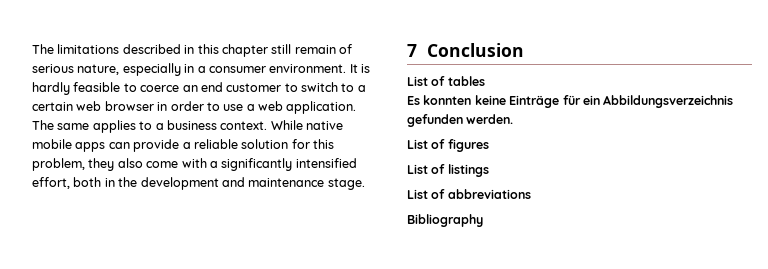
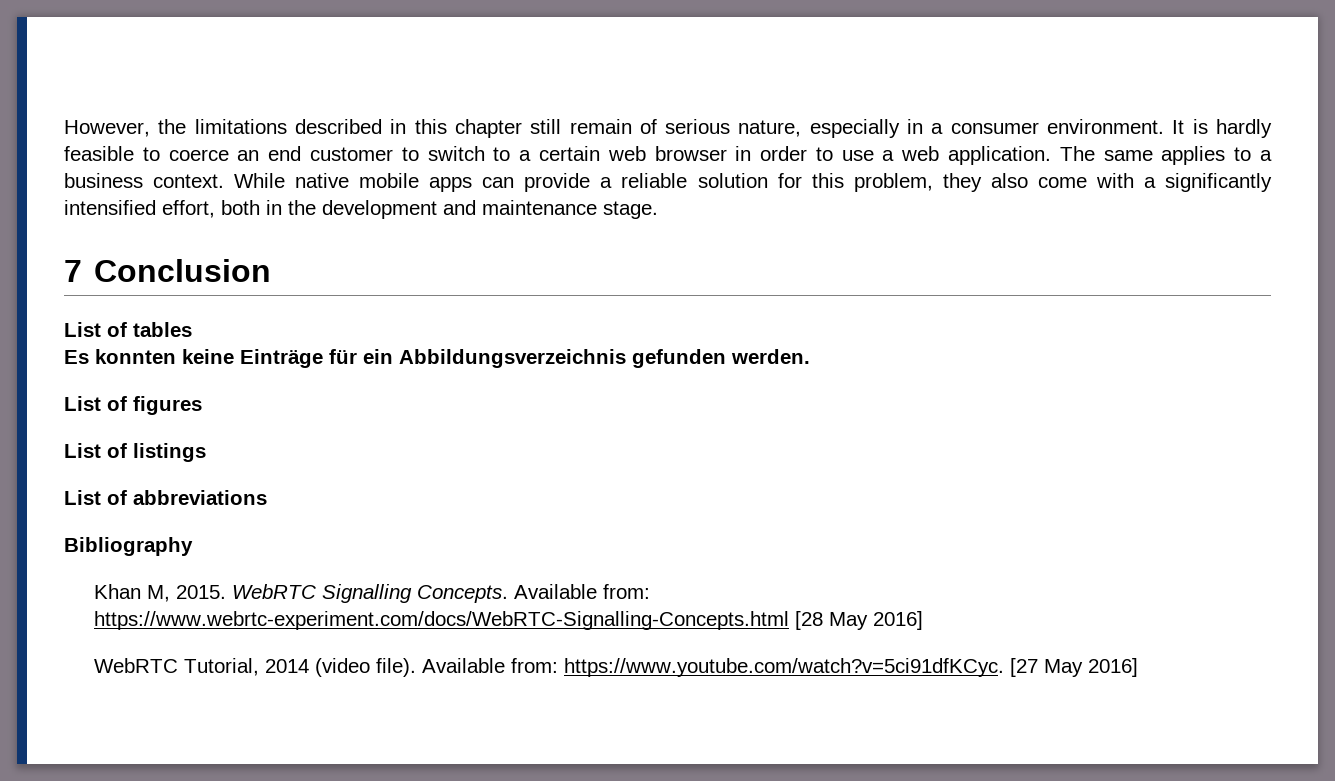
- The limitations described in this chapter still remain of serious nature, especially in a consumer environment.
+ However, the limitations described in this chapter still remain of serious nature, especially in a consumer environment.
+ Khan M, 2015. WebRTC Signalling Concepts. Available from: https://www.webrtc-experiment.com/docs/WebRTC-Signalling-Concepts.html [28 May 2016]
+ WebRTC Tutorial, 2014 (video file). Available from: https://www.youtube.com/watch?v=5ci91dfKCyc. [27 May 2016]

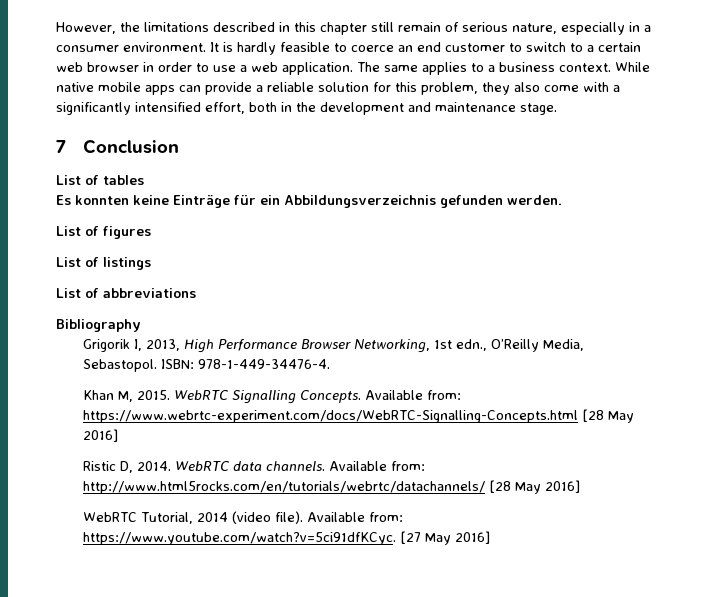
+ Grigorik I, 2013, High Performance Browser Networking, 1st edn., O’Reilly Media, Sebastopol. ISBN: 978-1-449-34476-4.
+ Ristic D, 2014. WebRTC data channels. Available from: http://www.html5rocks.com/en/tutorials/webrtc/datachannels/ [28 May 2016]

